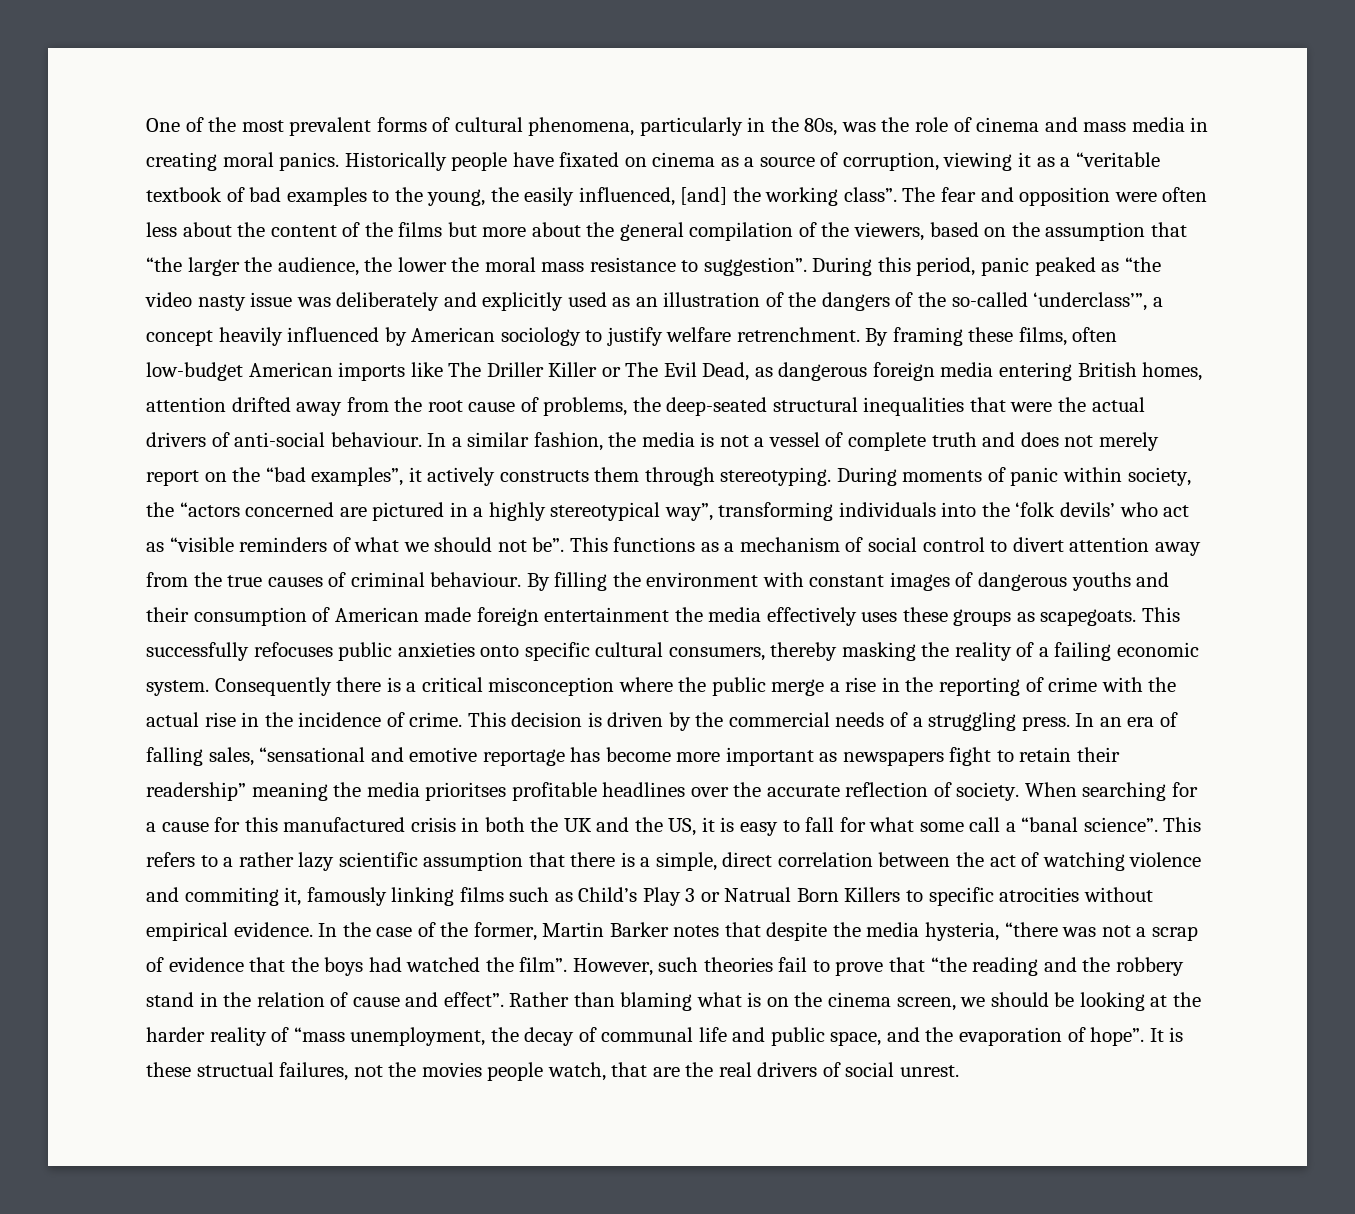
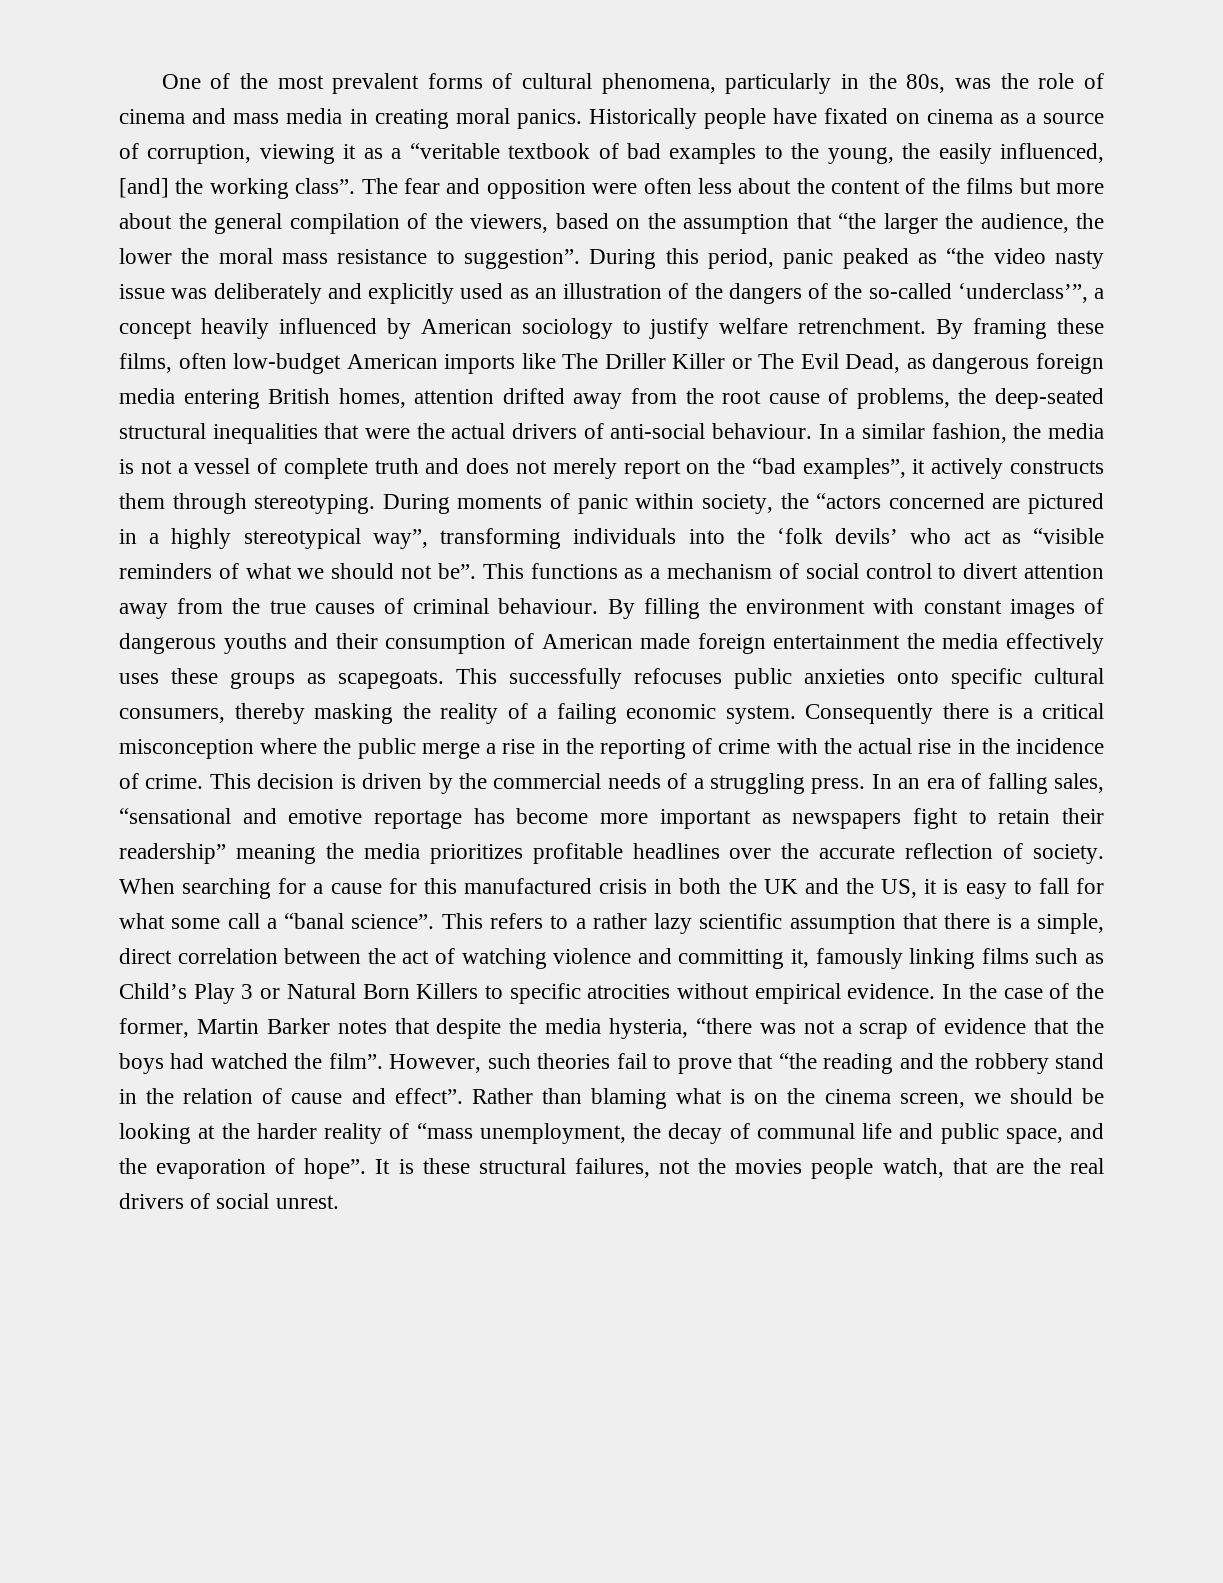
- In an era of falling sales, “sensational and emotive reportage has become more important as newspapers fight to retain their readership” meaning the media prioritses profitable headlines over the accurate reflection of society.
+ In an era of falling sales, “sensational and emotive reportage has become more important as newspapers fight to retain their readership” meaning the media prioritizes profitable headlines over the accurate reflection of society.
- This refers to a rather lazy scientific assumption that there is a simple, direct correlation between the act of watching violence and commiting it, famously linking films such as Child’s Play 3 or Natrual Born Killers to specific atrocities without empirical evidence.
+ This refers to a rather lazy scientific assumption that there is a simple, direct correlation between the act of watching violence and committing it, famously linking films such as Child’s Play 3 or Natural Born Killers to specific atrocities without empirical evidence.
- It is these structual failures, not the movies people watch, that are the real drivers of social unrest.
+ It is these structural failures, not the movies people watch, that are the real drivers of social unrest.

